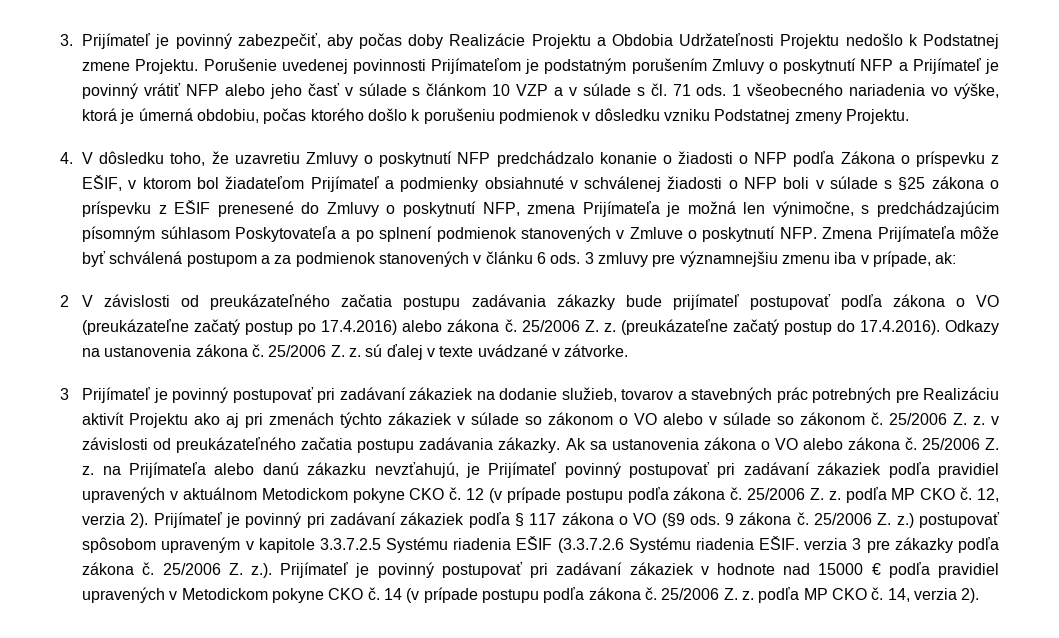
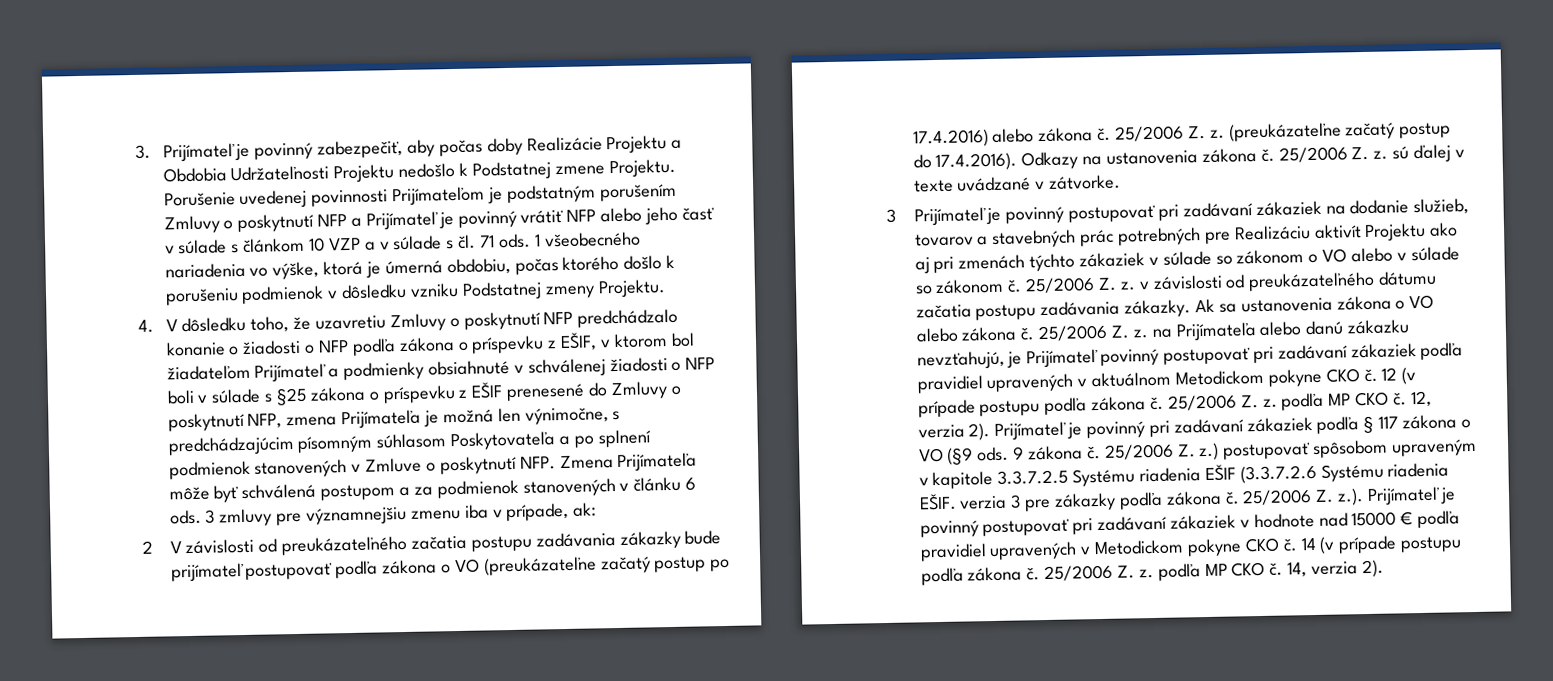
- 4. V dôsledku toho, že uzavretiu Zmluvy o poskytnutí NFP predchádzalo konanie o žiadosti o NFP podľa Zákona o príspevku z EŠIF, v ktorom bol žiadateľom Prijímateľ a podmienky obsiahnuté v schválenej žiadosti o NFP boli v súlade s §25 zákona o príspevku z EŠIF prenesené do Zmluvy o poskytnutí NFP, zmena Prijímateľa je možná len výnimočne, s predchádzajúcim písomným súhlasom Poskytovateľa a po splnení podmienok stanovených v Zmluve o poskytnutí NFP. Zmena Prijímateľa môže byť schválená postupom a za podmienok stanovených v článku 6 ods.
+ 4. V dôsledku toho, že uzavretiu Zmluvy o poskytnutí NFP predchádzalo konanie o žiadosti o NFP podľa zákona o príspevku z EŠIF, v ktorom bol žiadateľom Prijímateľ a podmienky obsiahnuté v schválenej žiadosti o NFP boli v súlade s §25 zákona o príspevku z EŠIF prenesené do Zmluvy o poskytnutí NFP, zmena Prijímateľa je možná len výnimočne, s predchádzajúcim písomným súhlasom Poskytovateľa a po splnení podmienok stanovených v Zmluve o poskytnutí NFP. Zmena Prijímateľa môže byť schválená postupom a za podmienok stanovených v článku 6 ods.
- 25/2006 Z. z. v závislosti od preukázateľného začatia postupu zadávania zákazky.
+ 25/2006 Z. z. v závislosti od preukázateľného dátumu začatia postupu zadávania zákazky.

